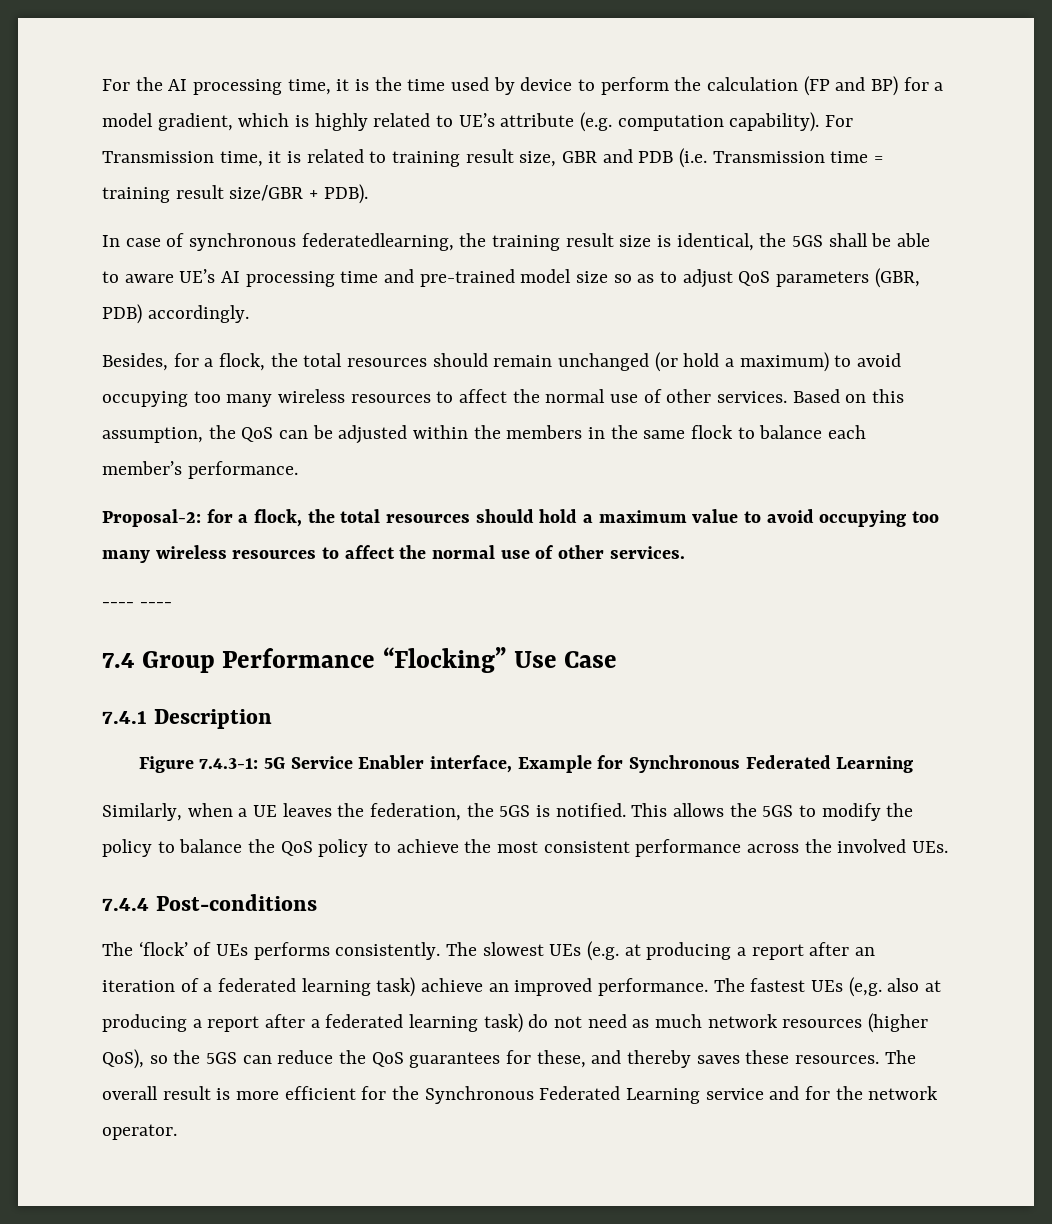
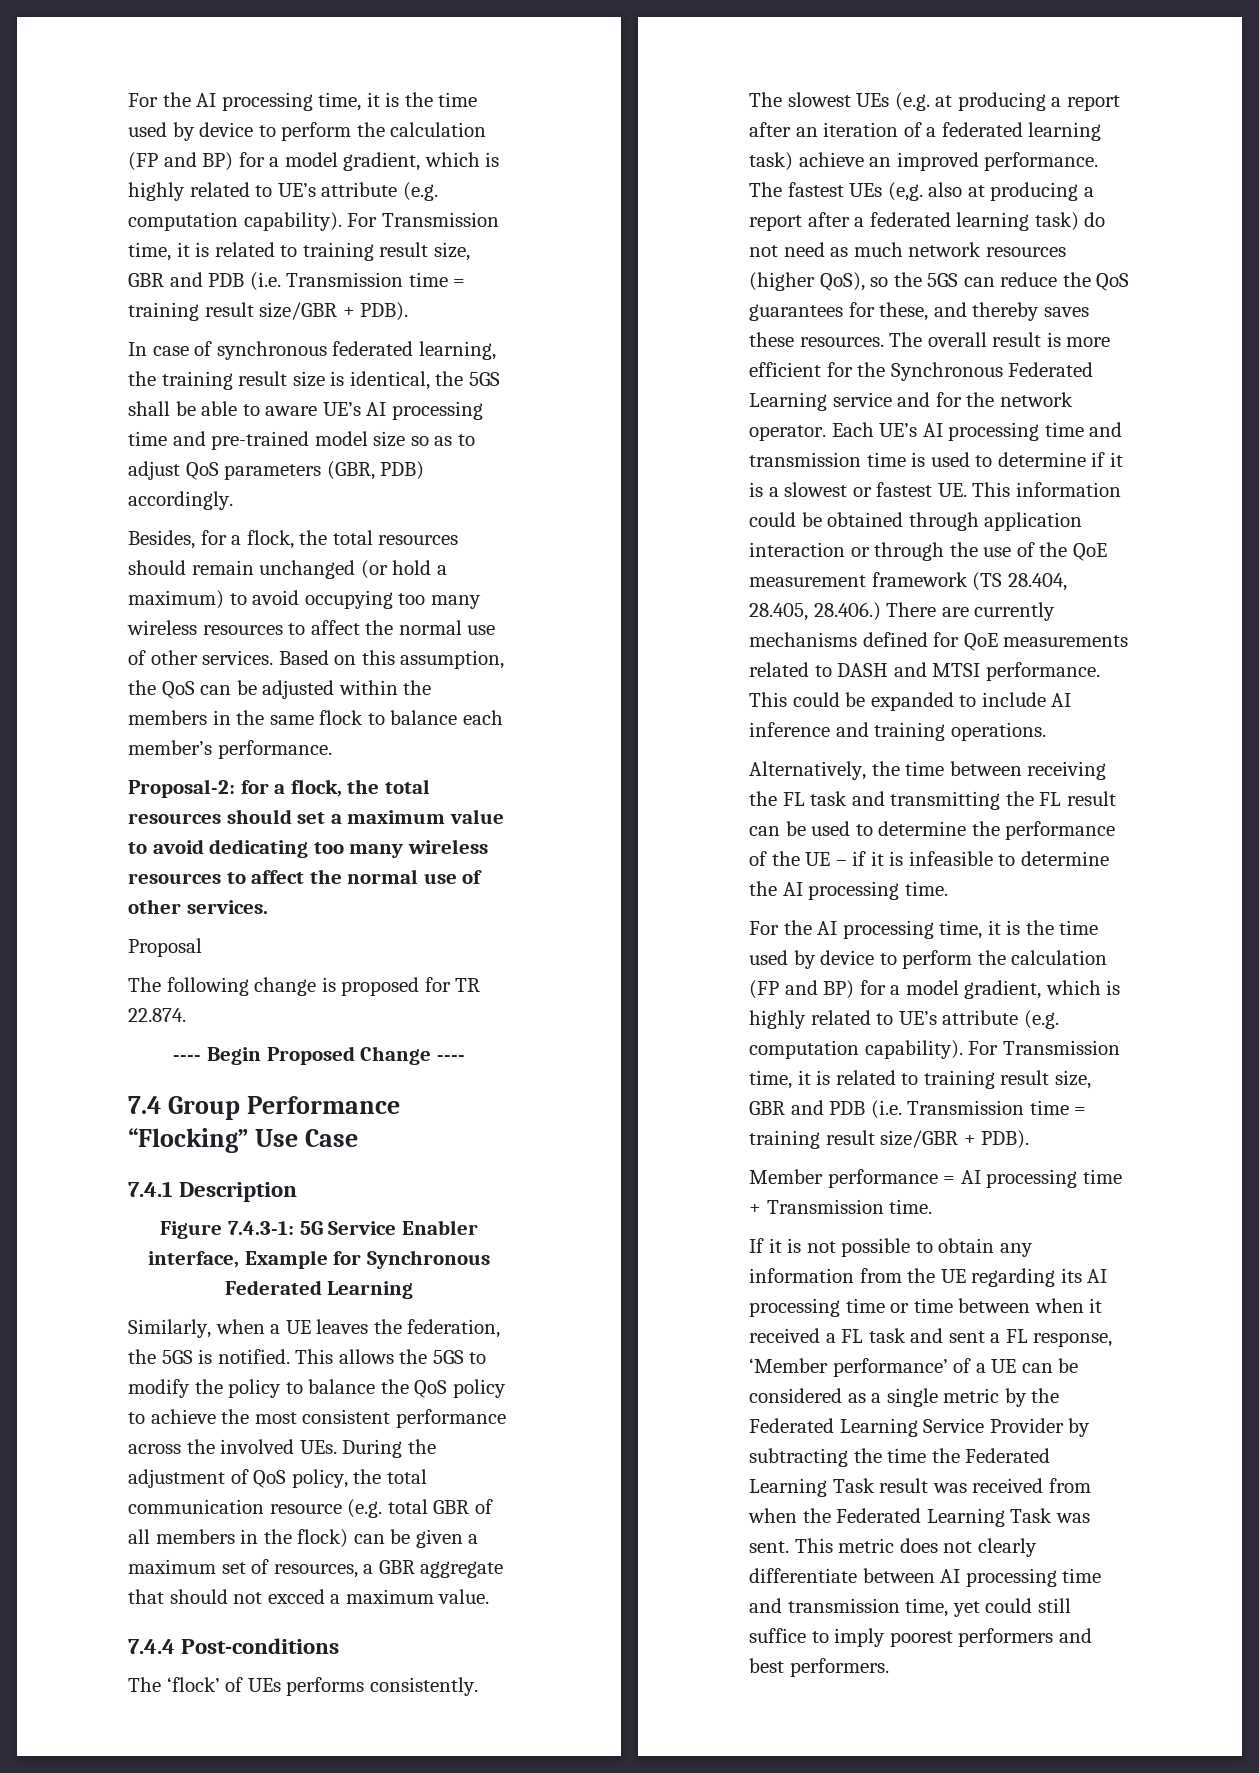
- In case of synchronous federatedlearning, the training result size is identical, the 5GS shall be able to aware UE’s AI processing time and pre-trained model size so as to adjust QoS parameters (GBR, PDB) accordingly.
+ In case of synchronous federated learning, the training result size is identical, the 5GS shall be able to aware UE’s AI processing time and pre-trained model size so as to adjust QoS parameters (GBR, PDB) accordingly.
- Proposal-2: for a flock, the total resources should hold a maximum value to avoid occupying too many wireless resources to affect the normal use of other services.
+ Proposal-2: for a flock, the total resources should set a maximum value to avoid dedicating too many wireless resources to affect the normal use of other services.
- ---- ----
+ Proposal
+ The following change is proposed for TR 22.874.
+ ---- Begin Proposed Change ----
- This allows the 5GS to modify the policy to balance the QoS policy to achieve the most consistent performance across the involved UEs.
+ This allows the 5GS to modify the policy to balance the QoS policy to achieve the most consistent performance across the involved UEs. During the adjustment of QoS policy, the total communication resource (e.g. total GBR of all members in the flock) can be given a maximum set of resources, a GBR aggregate that should not excced a maximum value.
+ Each UE’s AI processing time and transmission time is used to determine if it is a slowest or fastest UE. This information could be obtained through application interaction or through the use of the QoE measurement framework (TS 28.404, 28.405, 28.406.) There are currently mechanisms defined for QoE measurements related to DASH and MTSI performance. This could be expanded to include AI inference and training operations.
+ Alternatively, the time between receiving the FL task and transmitting the FL result can be used to determine the performance of the UE – if it is infeasible to determine the AI processing time.
+ For the AI processing time, it is the time used by device to perform the calculation (FP and BP) for a model gradient, which is highly related to UE’s attribute (e.g. computation capability). For Transmission time, it is related to training result size, GBR and PDB (i.e. Transmission time = training result size/GBR + PDB).
+ Member performance = AI processing time + Transmission time.
+ If it is not possible to obtain any information from the UE regarding its AI processing time or time between when it received a FL task and sent a FL response, ‘Member performance’ of a UE can be considered as a single metric by the Federated Learning Service Provider by subtracting the time the Federated Learning Task result was received from when the Federated Learning Task was sent. This metric does not clearly differentiate between AI processing time and transmission time, yet could still suffice to imply poorest performers and best performers.

